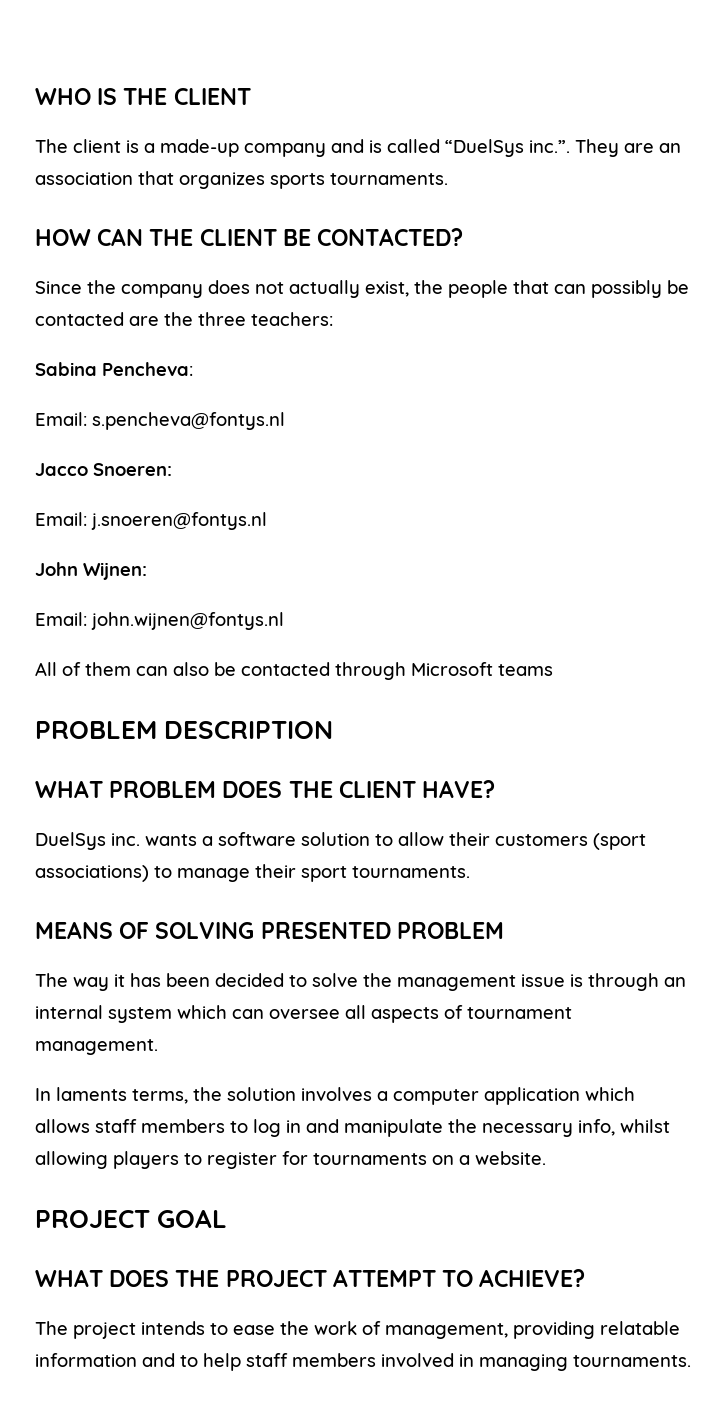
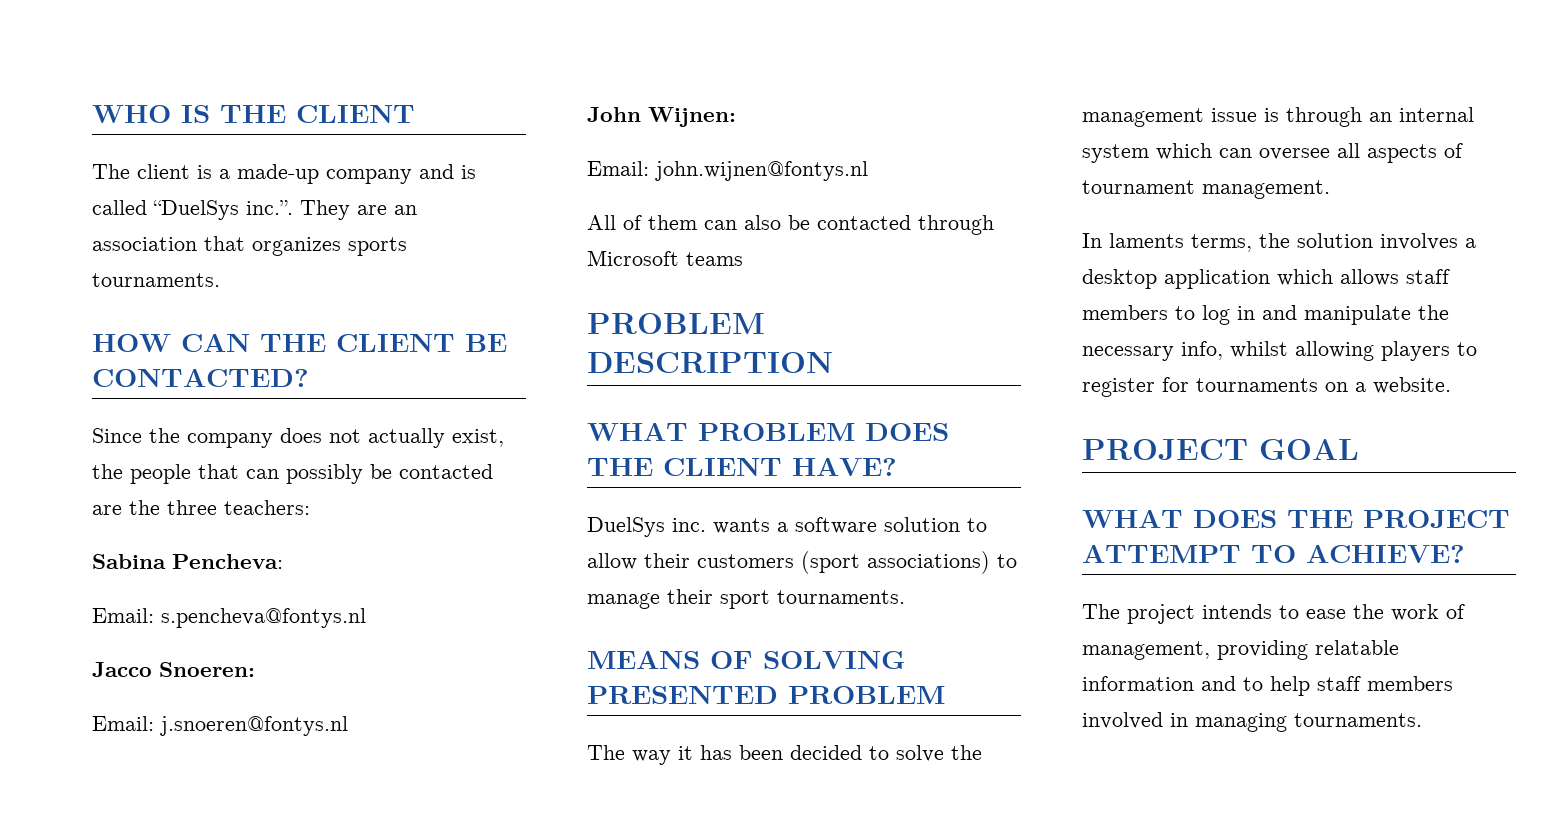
- In laments terms, the solution involves a computer application which allows staff members to log in and manipulate the necessary info, whilst allowing players to register for tournaments on a website.
+ In laments terms, the solution involves a desktop application which allows staff members to log in and manipulate the necessary info, whilst allowing players to register for tournaments on a website.

